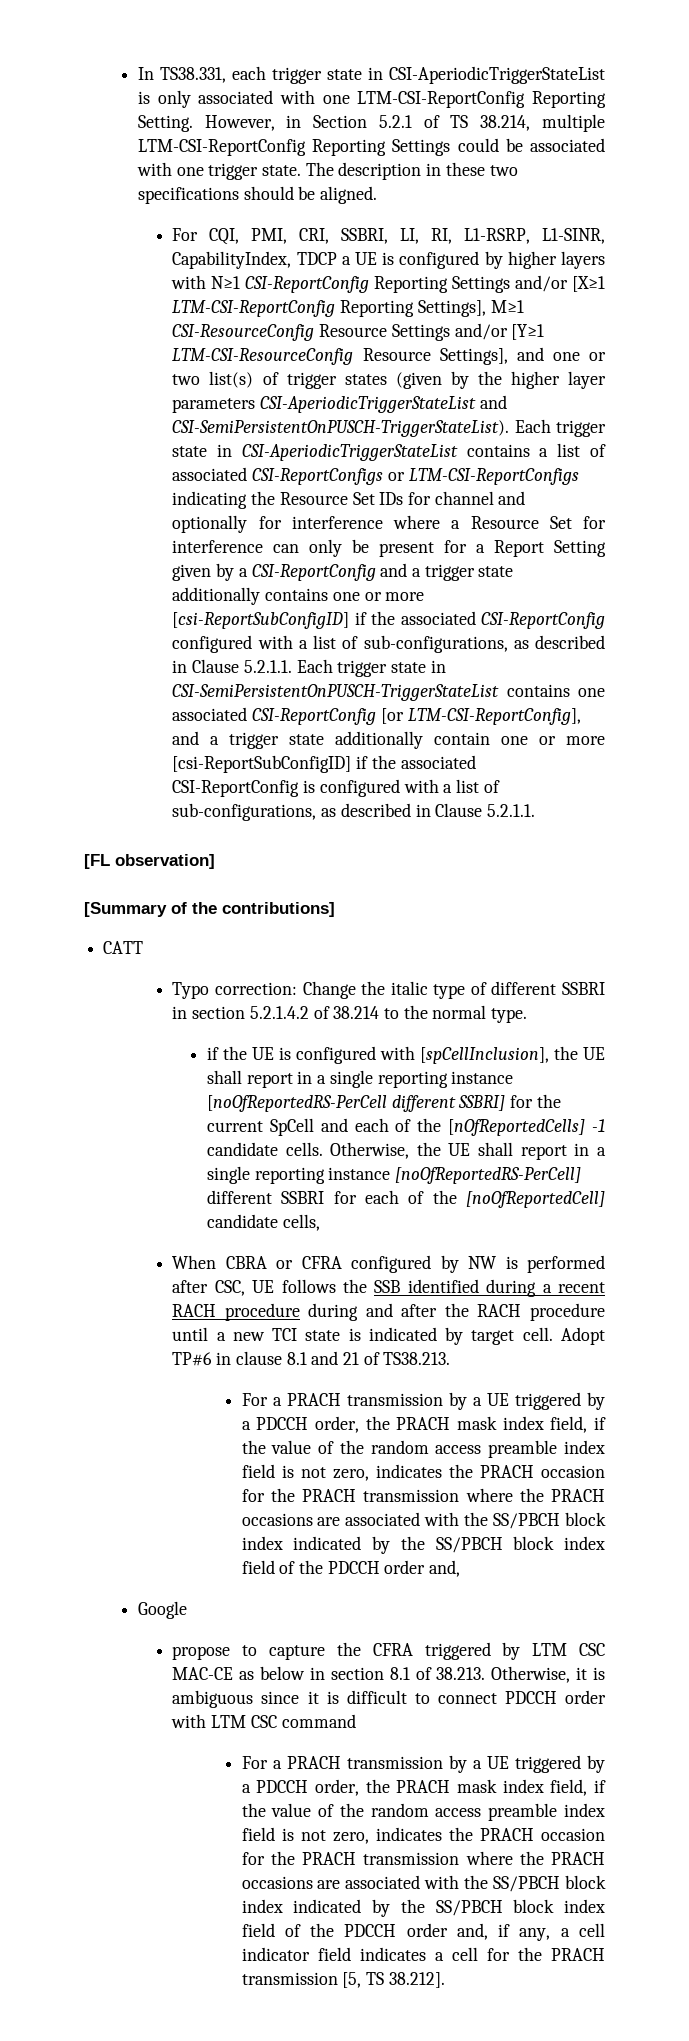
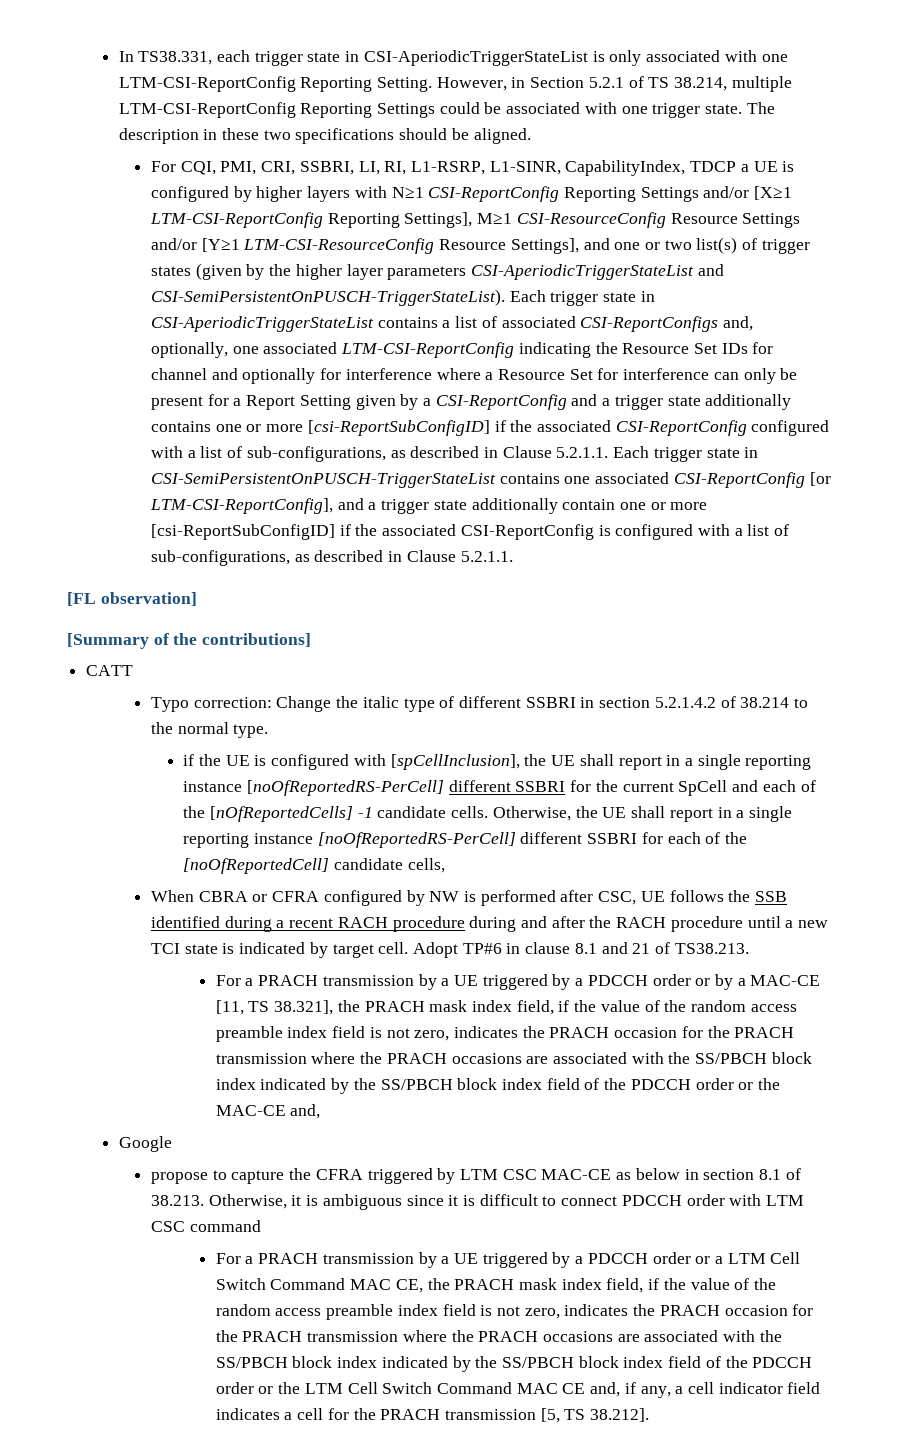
- Each trigger state in CSI-AperiodicTriggerStateList contains a list of associated CSI-ReportConfigs or LTM-CSI-ReportConfigs indicating the Resource Set IDs for channel and optionally for interference where a Resource Set for interference can only be present for a Report Setting given by a CSI-ReportConfig and a trigger state additionally contains one or more [csi-ReportSubConfigID] if the associated CSI-ReportConfig configured with a list of sub-configurations, as described in Clause 5.2.1.1. Each trigger state in CSI-SemiPersistentOnPUSCH-TriggerStateList contains one associated CSI-ReportConfig [or LTM-CSI-ReportConfig], and a trigger state additionally contain one or more [csi-ReportSubConfigID] if the associated CSI-ReportConfig is configured with a list of sub-configurations, as described in Clause 5.2.1.1.
+ Each trigger state in CSI-AperiodicTriggerStateList contains a list of associated CSI-ReportConfigs and, optionally, one associated LTM-CSI-ReportConfig indicating the Resource Set IDs for channel and optionally for interference where a Resource Set for interference can only be present for a Report Setting given by a CSI-ReportConfig and a trigger state additionally contains one or more [csi-ReportSubConfigID] if the associated CSI-ReportConfig configured with a list of sub-configurations, as described in Clause 5.2.1.1. Each trigger state in CSI-SemiPersistentOnPUSCH-TriggerStateList contains one associated CSI-ReportConfig [or LTM-CSI-ReportConfig], and a trigger state additionally contain one or more [csi-ReportSubConfigID] if the associated CSI-ReportConfig is configured with a list of sub-configurations, as described in Clause 5.2.1.1.
- if the UE is configured with [spCellInclusion], the UE shall report in a single reporting instance [noOfReportedRS-PerCell different SSBRI] for the current SpCell and each of the [nOfReportedCells] -1 candidate cells.
+ if the UE is configured with [spCellInclusion], the UE shall report in a single reporting instance [noOfReportedRS-PerCell] different SSBRI for the current SpCell and each of the [nOfReportedCells] -1 candidate cells.
  Adopt TP#6 in clause 8.1 and 21 of TS38.213.
- For a PRACH transmission by a UE triggered by a PDCCH order, the PRACH mask index field, if the value of the random access preamble index field is not zero, indicates the PRACH occasion for the PRACH transmission where the PRACH occasions are associated with the SS/PBCH block index indicated by the SS/PBCH block index field of the PDCCH order and,
+ For a PRACH transmission by a UE triggered by a PDCCH order or by a MAC-CE [11, TS 38.321], the PRACH mask index field, if the value of the random access preamble index field is not zero, indicates the PRACH occasion for the PRACH transmission where the PRACH occasions are associated with the SS/PBCH block index indicated by the SS/PBCH block index field of the PDCCH order or the MAC-CE and,
- For a PRACH transmission by a UE triggered by a PDCCH order, the PRACH mask index field, if the value of the random access preamble index field is not zero, indicates the PRACH occasion for the PRACH transmission where the PRACH occasions are associated with the SS/PBCH block index indicated by the SS/PBCH block index field of the PDCCH order and, if any, a cell indicator field indicates a cell for the PRACH transmission [5, TS 38.212].
+ For a PRACH transmission by a UE triggered by a PDCCH order or a LTM Cell Switch Command MAC CE, the PRACH mask index field, if the value of the random access preamble index field is not zero, indicates the PRACH occasion for the PRACH transmission where the PRACH occasions are associated with the SS/PBCH block index indicated by the SS/PBCH block index field of the PDCCH order or the LTM Cell Switch Command MAC CE and, if any, a cell indicator field indicates a cell for the PRACH transmission [5, TS 38.212].

